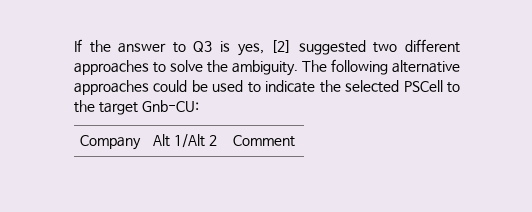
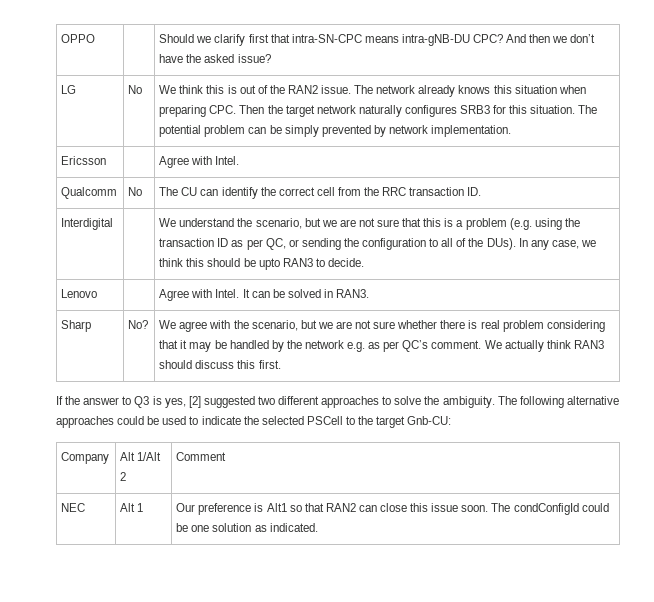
+ OPPO | | Should we clarify first that intra-SN-CPC means intra-gNB-DU CPC? And then we don’t have the asked issue?
+ LG | No | We think this is out of the RAN2 issue. The network already knows this situation when preparing CPC. Then the target network naturally configures SRB3 for this situation. The potential problem can be simply prevented by network implementation.
+ Ericsson | | Agree with Intel.
+ Qualcomm | No | The CU can identify the correct cell from the RRC transaction ID.
+ Interdigital | | We understand the scenario, but we are not sure that this is a problem (e.g. using the transaction ID as per QC, or sending the configuration to all of the DUs). In any case, we think this should be upto RAN3 to decide.
+ Lenovo | | Agree with Intel. It can be solved in RAN3.
+ Sharp | No? | We agree with the scenario, but we are not sure whether there is real problem considering that it may be handled by the network e.g. as per QC’s comment. We actually think RAN3 should discuss this first.
+ NEC | Alt 1 | Our preference is Alt1 so that RAN2 can close this issue soon. The condConfigId could be one solution as indicated.

